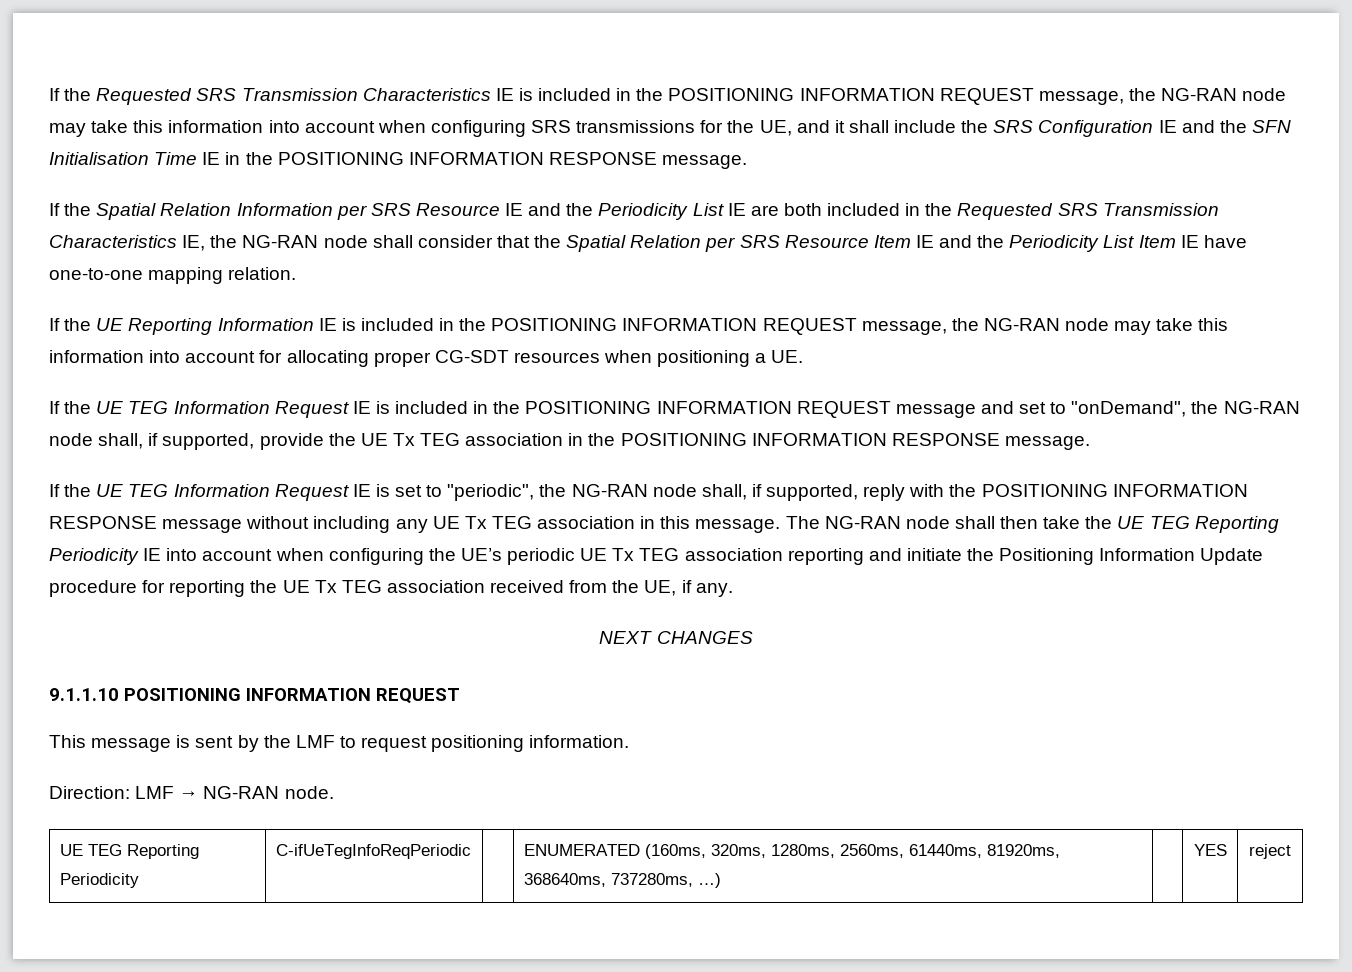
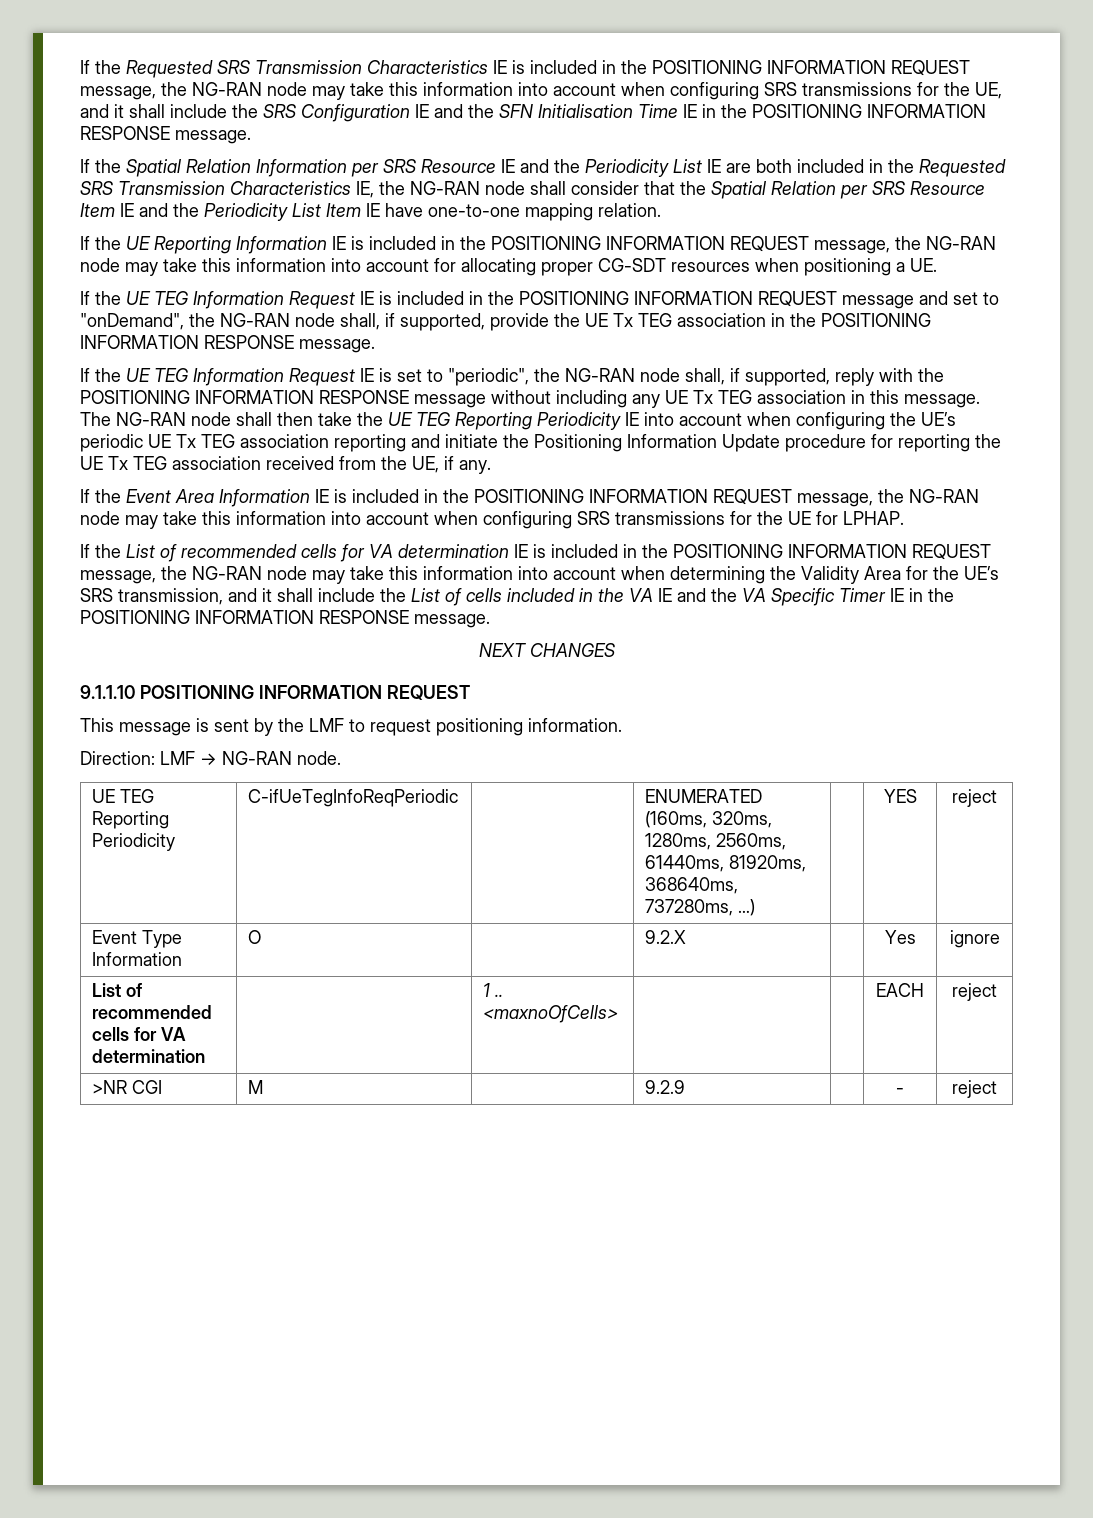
+ If the Event Area Information IE is included in the POSITIONING INFORMATION REQUEST message, the NG-RAN node may take this information into account when configuring SRS transmissions for the UE for LPHAP.
+ If the List of recommended cells for VA determination IE is included in the POSITIONING INFORMATION REQUEST message, the NG-RAN node may take this information into account when determining the Validity Area for the UE’s SRS transmission, and it shall include the List of cells included in the VA IE and the VA Specific Timer IE in the POSITIONING INFORMATION RESPONSE message.
+ Event Type Information | O | | 9.2.X | | Yes | ignore
+ List of recommended cells for VA determination | | 1 .. <maxnoOfCells> | | | EACH | reject
+ >NR CGI | M | | 9.2.9 | | - | reject

